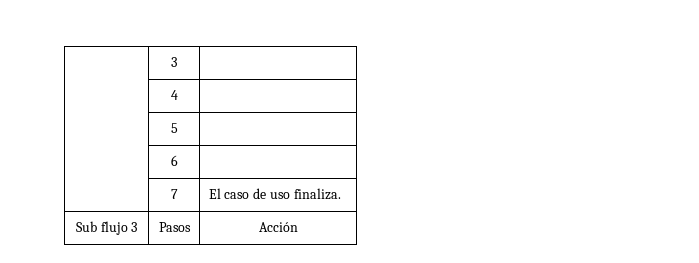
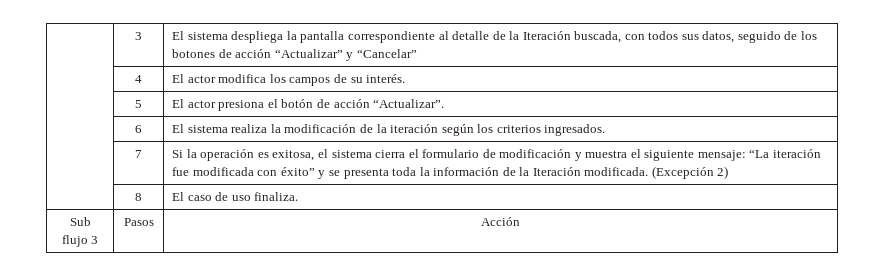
- | 3 |
- | 4 |
- | 5 |
- | 6 |
- | 7 | El caso de uso finaliza.
+ | 3 | El sistema despliega la pantalla correspondiente al detalle de la Iteración buscada, con todos sus datos, seguido de los botones de acción “Actualizar” y “Cancelar”
+ | 4 | El actor modifica los campos de su interés.
+ | 5 | El actor presiona el botón de acción “Actualizar”.
+ | 6 | El sistema realiza la modificación de la iteración según los criterios ingresados.
+ | 7 | Si la operación es exitosa, el sistema cierra el formulario de modificación y muestra el siguiente mensaje: “La iteración fue modificada con éxito” y se presenta toda la información de la Iteración modificada. (Excepción 2)
+ | 8 | El caso de uso finaliza.

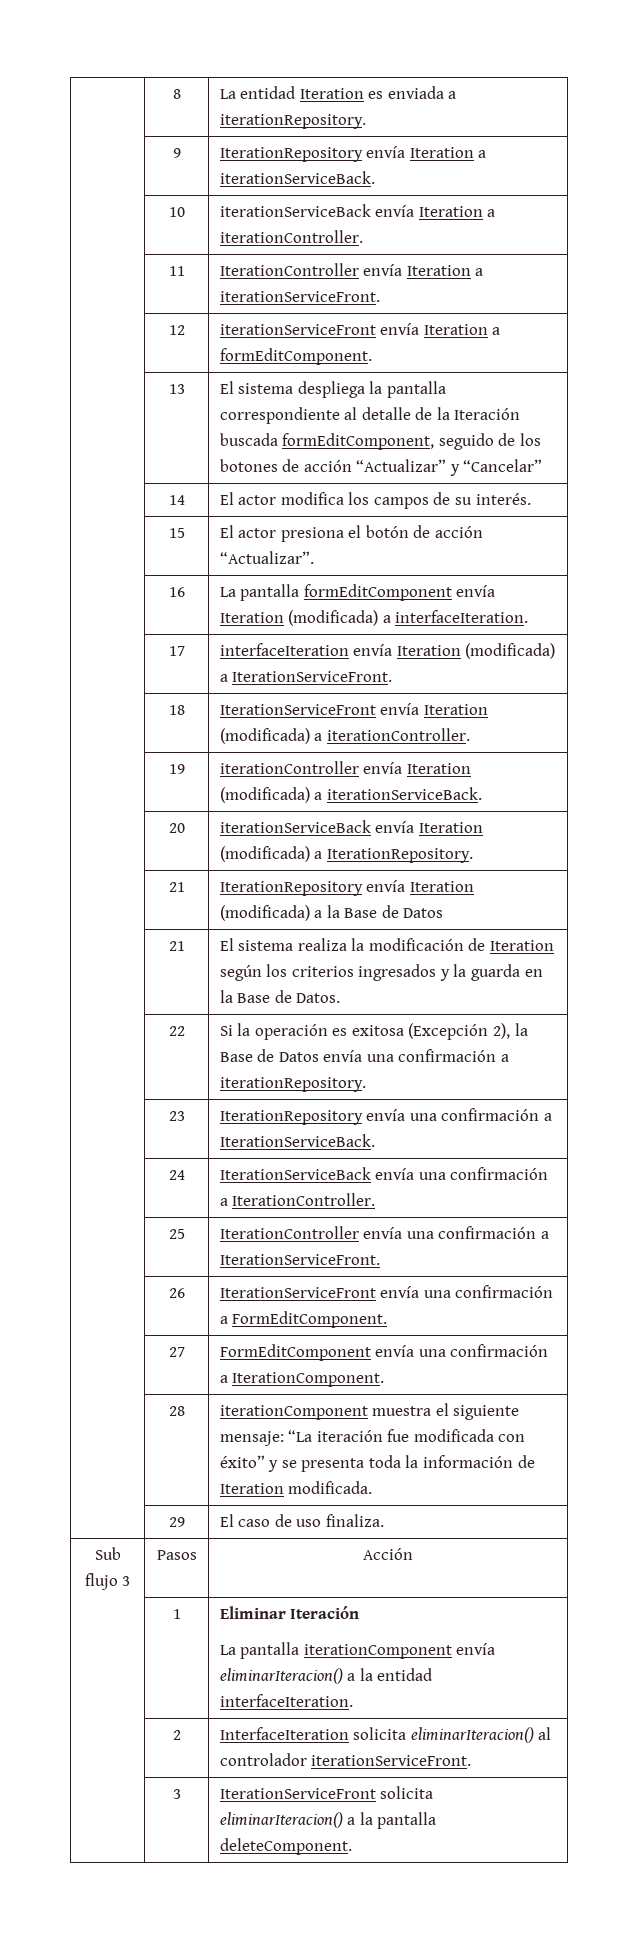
- | 3 | El sistema despliega la pantalla correspondiente al detalle de la Iteración buscada, con todos sus datos, seguido de los botones de acción “Actualizar” y “Cancelar”
+ | 8 | La entidad Iteration es enviada a iterationRepository.
+ | 9 | IterationRepository envía Iteration a iterationServiceBack.
+ | 10 | iterationServiceBack envía Iteration a iterationController.
+ | 11 | IterationController envía Iteration a iterationServiceFront.
+ | 12 | iterationServiceFront envía Iteration a formEditComponent.
+ | 13 | El sistema despliega la pantalla correspondiente al detalle de la Iteración buscada formEditComponent, seguido de los botones de acción “Actualizar” y “Cancelar”
- | 4 | El actor modifica los campos de su interés.
+ | 14 | El actor modifica los campos de su interés.
- | 5 | El actor presiona el botón de acción “Actualizar”.
+ | 15 | El actor presiona el botón de acción “Actualizar”.
- | 6 | El sistema realiza la modificación de la iteración según los criterios ingresados.
- | 7 | Si la operación es exitosa, el sistema cierra el formulario de modificación y muestra el siguiente mensaje: “La iteración fue modificada con éxito” y se presenta toda la información de la Iteración modificada. (Excepción 2)
- | 8 | El caso de uso finaliza.
+ | 16 | La pantalla formEditComponent envía Iteration (modificada) a interfaceIteration.
+ | 17 | interfaceIteration envía Iteration (modificada) a IterationServiceFront.
+ | 18 | IterationServiceFront envía Iteration (modificada) a iterationController.
+ | 19 | iterationController envía Iteration (modificada) a iterationServiceBack.
+ | 20 | iterationServiceBack envía Iteration (modificada) a IterationRepository.
+ | 21 | IterationRepository envía Iteration (modificada) a la Base de Datos
+ | 21 | El sistema realiza la modificación de Iteration según los criterios ingresados y la guarda en la Base de Datos.
+ | 22 | Si la operación es exitosa (Excepción 2), la Base de Datos envía una confirmación a iterationRepository.
+ | 23 | IterationRepository envía una confirmación a IterationServiceBack.
+ | 24 | IterationServiceBack envía una confirmación a IterationController.
+ | 25 | IterationController envía una confirmación a IterationServiceFront.
+ | 26 | IterationServiceFront envía una confirmación a FormEditComponent.
+ | 27 | FormEditComponent envía una confirmación a IterationComponent.
+ | 28 | iterationComponent muestra el siguiente mensaje: “La iteración fue modificada con éxito” y se presenta toda la información de Iteration modificada.
+ | 29 | El caso de uso finaliza.
+ | 1 | Eliminar Iteración
+ La pantalla iterationComponent envía eliminarIteracion() a la entidad interfaceIteration.
+ | 2 | InterfaceIteration solicita eliminarIteracion() al controlador iterationServiceFront.
+ | 3 | IterationServiceFront solicita eliminarIteracion() a la pantalla deleteComponent.

